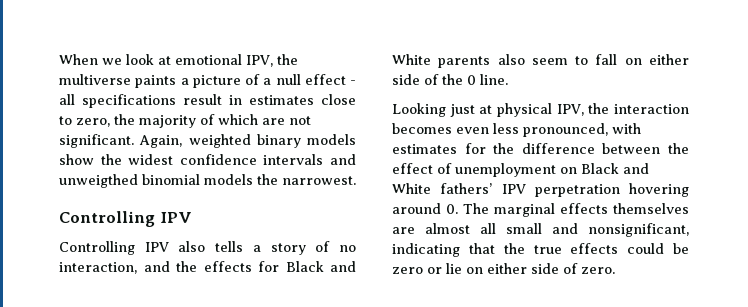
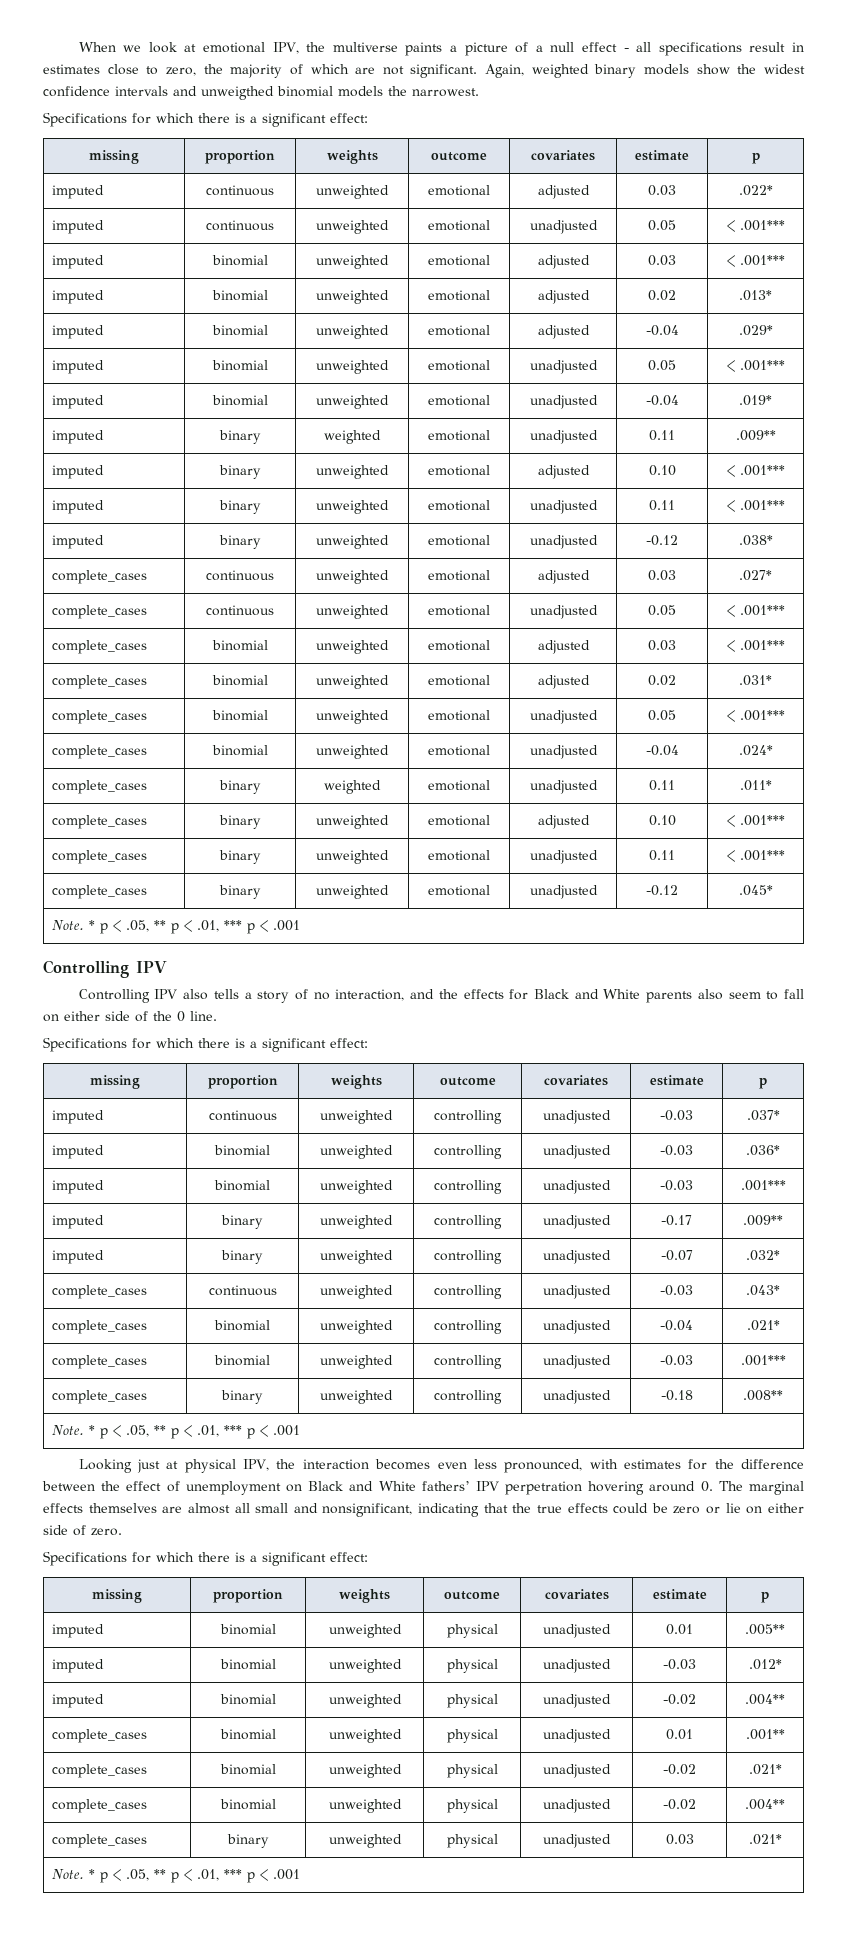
  Again, weighted binary models show the widest confidence intervals and unweigthed binomial models the narrowest.
+ Specifications for which there is a significant effect:
+ missing | proportion | weights | outcome | covariates | estimate | p
+ imputed | continuous | unweighted | emotional | adjusted | 0.03 | .022*
+ imputed | continuous | unweighted | emotional | unadjusted | 0.05 | < .001***
+ imputed | binomial | unweighted | emotional | adjusted | 0.03 | < .001***
+ imputed | binomial | unweighted | emotional | adjusted | 0.02 | .013*
+ imputed | binomial | unweighted | emotional | adjusted | -0.04 | .029*
+ imputed | binomial | unweighted | emotional | unadjusted | 0.05 | < .001***
+ imputed | binomial | unweighted | emotional | unadjusted | -0.04 | .019*
+ imputed | binary | weighted | emotional | unadjusted | 0.11 | .009**
+ imputed | binary | unweighted | emotional | adjusted | 0.10 | < .001***
+ imputed | binary | unweighted | emotional | unadjusted | 0.11 | < .001***
+ imputed | binary | unweighted | emotional | unadjusted | -0.12 | .038*
+ complete_cases | continuous | unweighted | emotional | adjusted | 0.03 | .027*
+ complete_cases | continuous | unweighted | emotional | unadjusted | 0.05 | < .001***
+ complete_cases | binomial | unweighted | emotional | adjusted | 0.03 | < .001***
+ complete_cases | binomial | unweighted | emotional | adjusted | 0.02 | .031*
+ complete_cases | binomial | unweighted | emotional | unadjusted | 0.05 | < .001***
+ complete_cases | binomial | unweighted | emotional | unadjusted | -0.04 | .024*
+ complete_cases | binary | weighted | emotional | unadjusted | 0.11 | .011*
+ complete_cases | binary | unweighted | emotional | adjusted | 0.10 | < .001***
+ complete_cases | binary | unweighted | emotional | unadjusted | 0.11 | < .001***
+ complete_cases | binary | unweighted | emotional | unadjusted | -0.12 | .045*
+ Note. * p < .05, ** p < .01, *** p < .001
  Controlling IPV also tells a story of no interaction, and the effects for Black and White parents also seem to fall on either side of the 0 line.
+ Specifications for which there is a significant effect:
+ missing | proportion | weights | outcome | covariates | estimate | p
+ imputed | continuous | unweighted | controlling | unadjusted | -0.03 | .037*
+ imputed | binomial | unweighted | controlling | unadjusted | -0.03 | .036*
+ imputed | binomial | unweighted | controlling | unadjusted | -0.03 | .001***
+ imputed | binary | unweighted | controlling | unadjusted | -0.17 | .009**
+ imputed | binary | unweighted | controlling | unadjusted | -0.07 | .032*
+ complete_cases | continuous | unweighted | controlling | unadjusted | -0.03 | .043*
+ complete_cases | binomial | unweighted | controlling | unadjusted | -0.04 | .021*
+ complete_cases | binomial | unweighted | controlling | unadjusted | -0.03 | .001***
+ complete_cases | binary | unweighted | controlling | unadjusted | -0.18 | .008**
+ Note. * p < .05, ** p < .01, *** p < .001
  Looking just at physical IPV, the interaction becomes even less pronounced, with estimates for the difference between the effect of unemployment on Black and White fathers’ IPV perpetration hovering around 0. The marginal effects themselves are almost all small and nonsignificant, indicating that the true effects could be zero or lie on either side of zero.
+ Specifications for which there is a significant effect:
+ missing | proportion | weights | outcome | covariates | estimate | p
+ imputed | binomial | unweighted | physical | unadjusted | 0.01 | .005**
+ imputed | binomial | unweighted | physical | unadjusted | -0.03 | .012*
+ imputed | binomial | unweighted | physical | unadjusted | -0.02 | .004**
+ complete_cases | binomial | unweighted | physical | unadjusted | 0.01 | .001**
+ complete_cases | binomial | unweighted | physical | unadjusted | -0.02 | .021*
+ complete_cases | binomial | unweighted | physical | unadjusted | -0.02 | .004**
+ complete_cases | binary | unweighted | physical | unadjusted | 0.03 | .021*
+ Note. * p < .05, ** p < .01, *** p < .001

